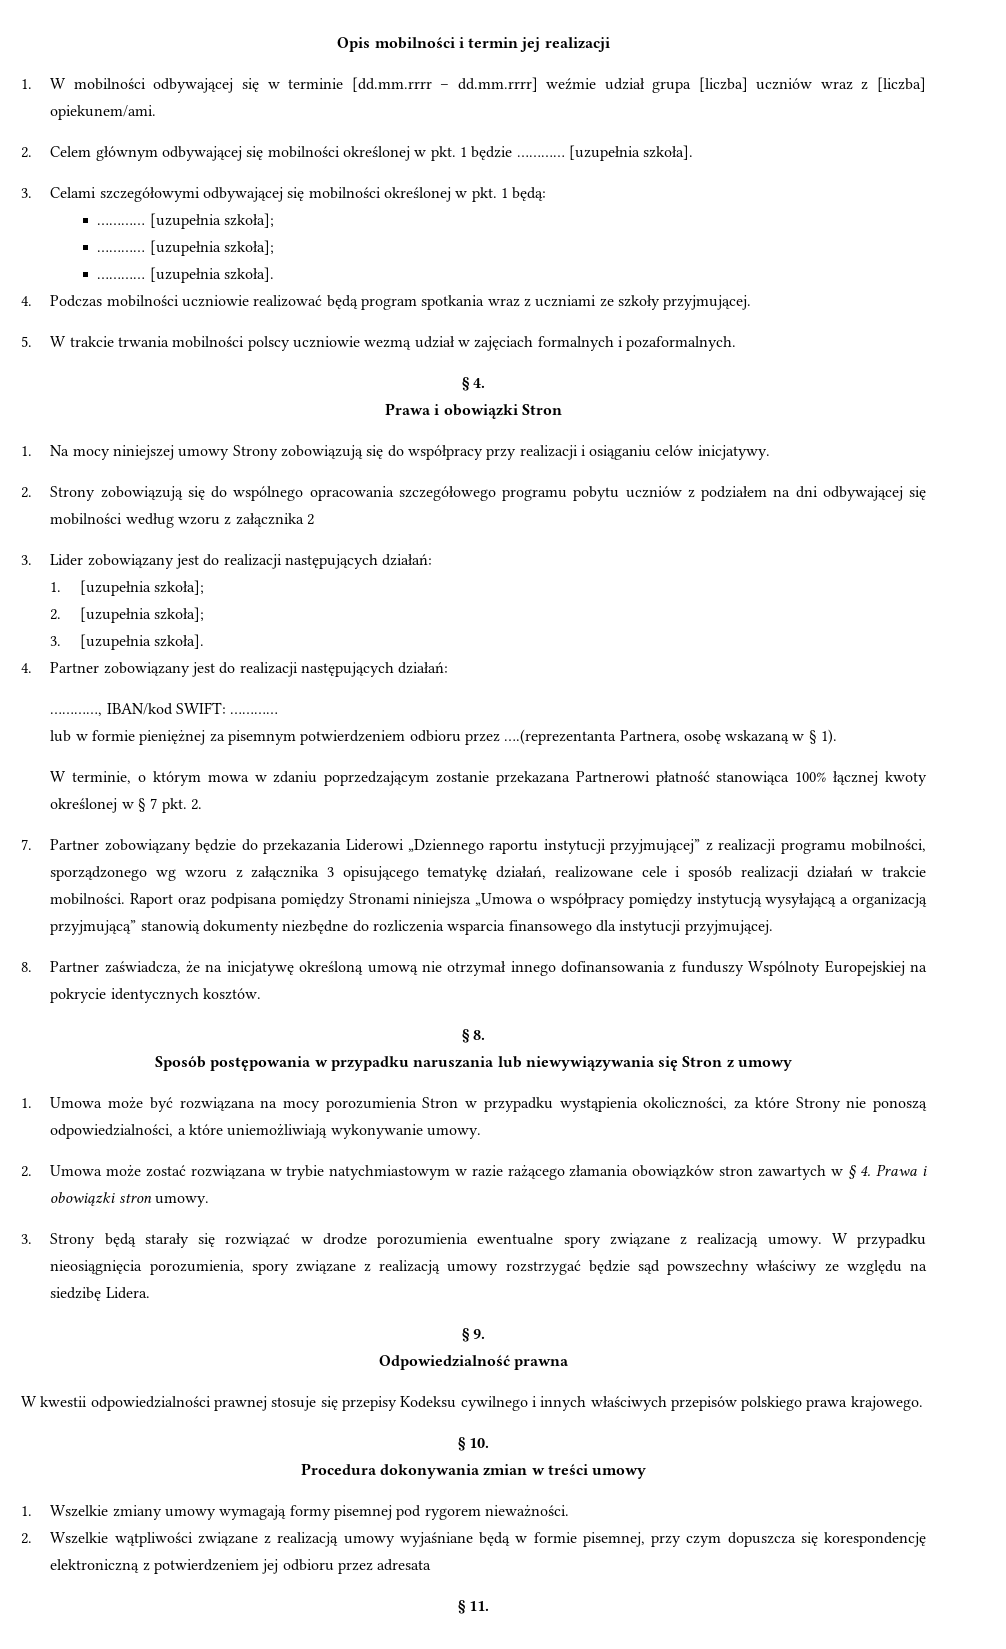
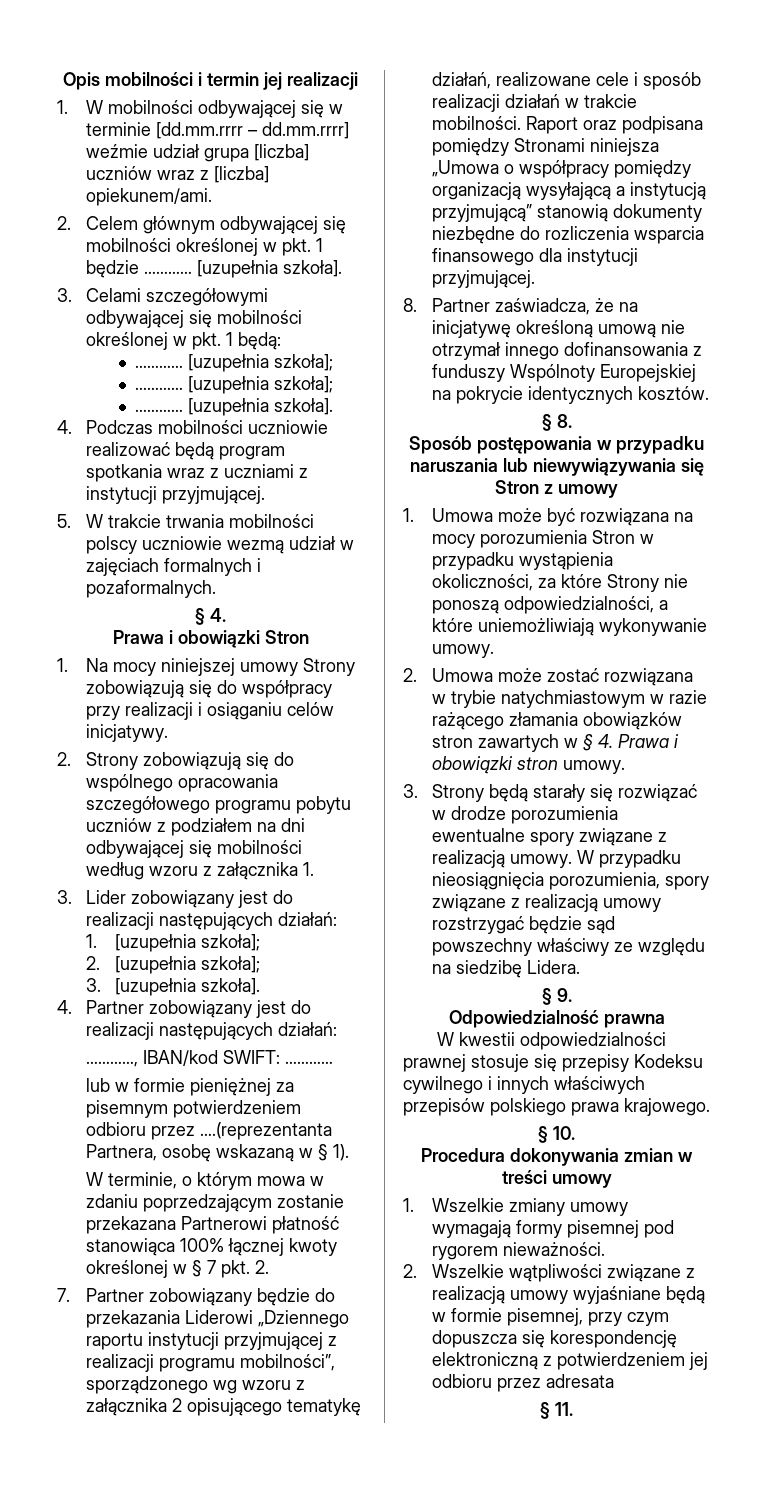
- 4. Podczas mobilności uczniowie realizować będą program spotkania wraz z uczniami ze szkoły przyjmującej.
+ 4. Podczas mobilności uczniowie realizować będą program spotkania wraz z uczniami z instytucji przyjmującej.
- 2. Strony zobowiązują się do wspólnego opracowania szczegółowego programu pobytu uczniów z podziałem na dni odbywającej się mobilności według wzoru z załącznika 2
+ 2. Strony zobowiązują się do wspólnego opracowania szczegółowego programu pobytu uczniów z podziałem na dni odbywającej się mobilności według wzoru z załącznika 1.
- 7. Partner zobowiązany będzie do przekazania Liderowi „Dziennego raportu instytucji przyjmującej” z realizacji programu mobilności, sporządzonego wg wzoru z załącznika 3 opisującego tematykę działań, realizowane cele i sposób realizacji działań w trakcie mobilności.
+ 7. Partner zobowiązany będzie do przekazania Liderowi „Dziennego raportu instytucji przyjmującej z realizacji programu mobilności”, sporządzonego wg wzoru z załącznika 2 opisującego tematykę działań, realizowane cele i sposób realizacji działań w trakcie mobilności.
- Raport oraz podpisana pomiędzy Stronami niniejsza „Umowa o współpracy pomiędzy instytucją wysyłającą a organizacją przyjmującą” stanowią dokumenty niezbędne do rozliczenia wsparcia finansowego dla instytucji przyjmującej.
+ Raport oraz podpisana pomiędzy Stronami niniejsza „Umowa o współpracy pomiędzy organizacją wysyłającą a instytucją przyjmującą” stanowią dokumenty niezbędne do rozliczenia wsparcia finansowego dla instytucji przyjmującej.

